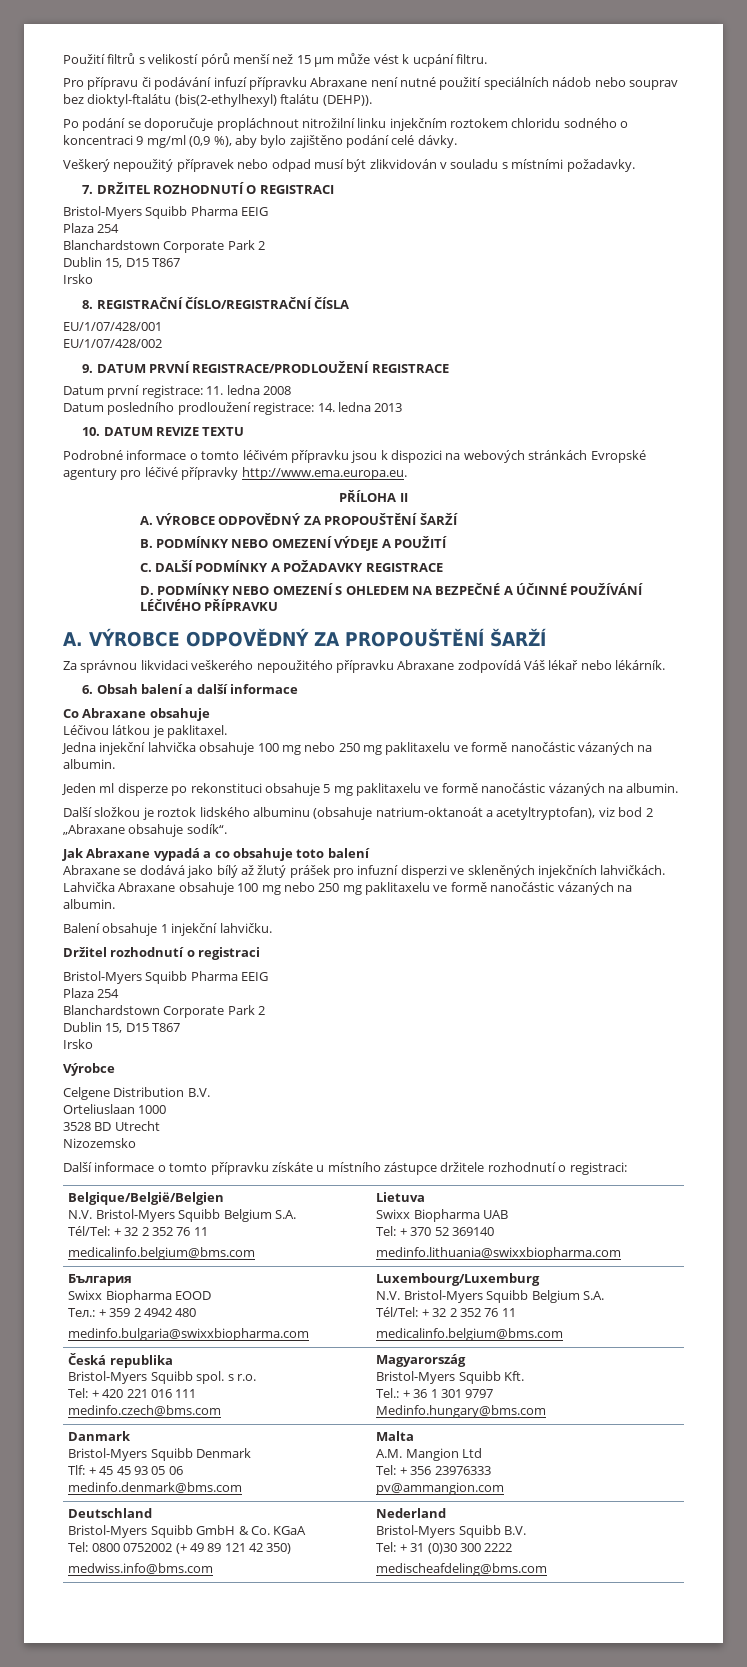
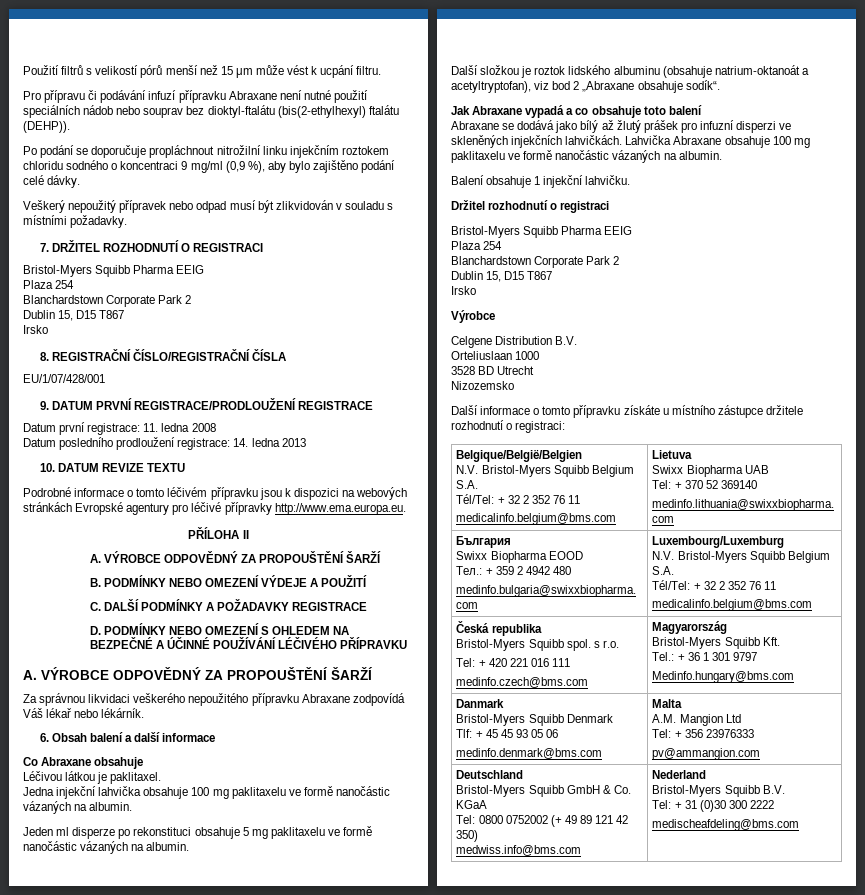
- EU/1/07/428/002
- Jedna injekční lahvička obsahuje 100 mg nebo 250 mg paklitaxelu ve formě nanočástic vázaných na albumin.
+ Jedna injekční lahvička obsahuje 100 mg paklitaxelu ve formě nanočástic vázaných na albumin.
- Lahvička Abraxane obsahuje 100 mg nebo 250 mg paklitaxelu ve formě nanočástic vázaných na albumin.
+ Lahvička Abraxane obsahuje 100 mg paklitaxelu ve formě nanočástic vázaných na albumin.

